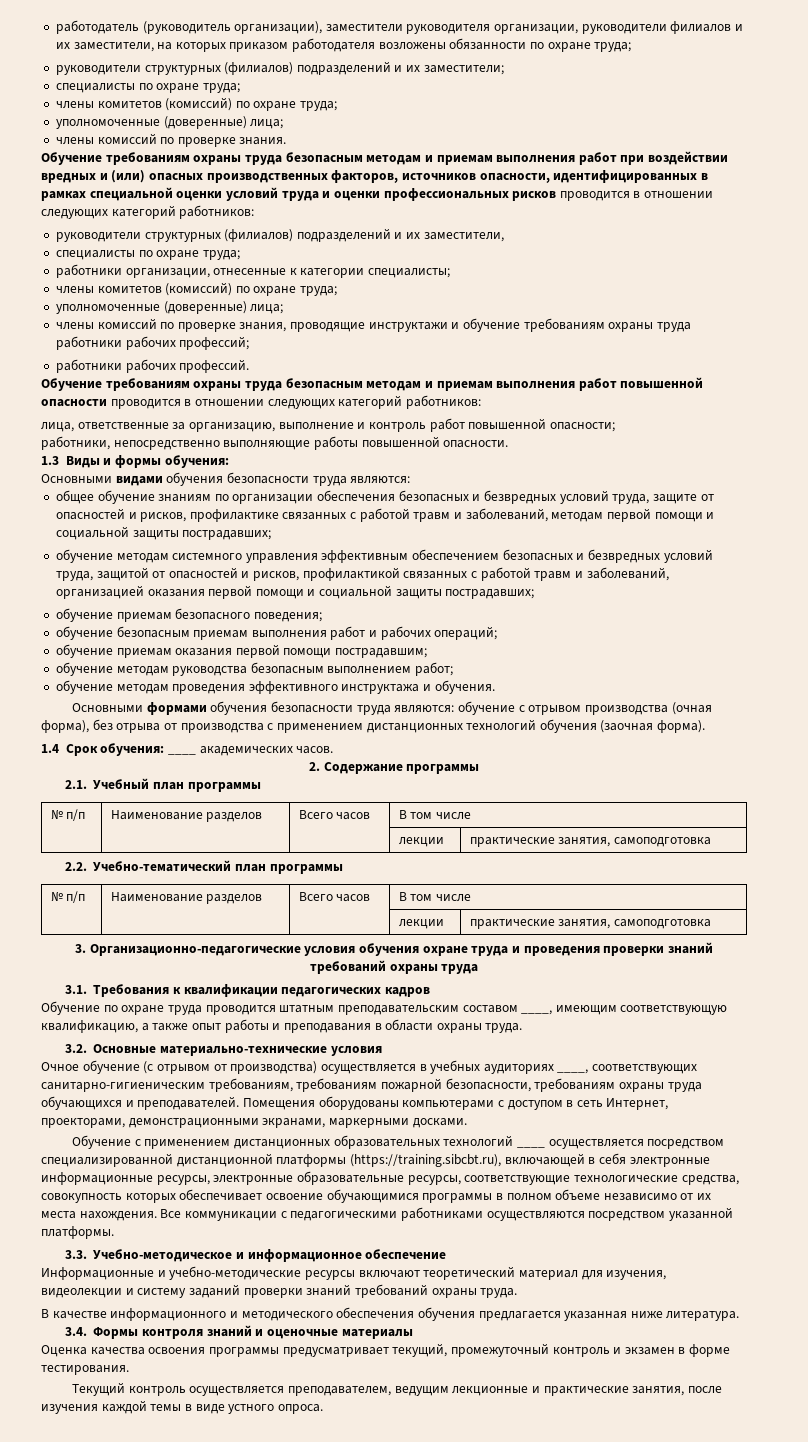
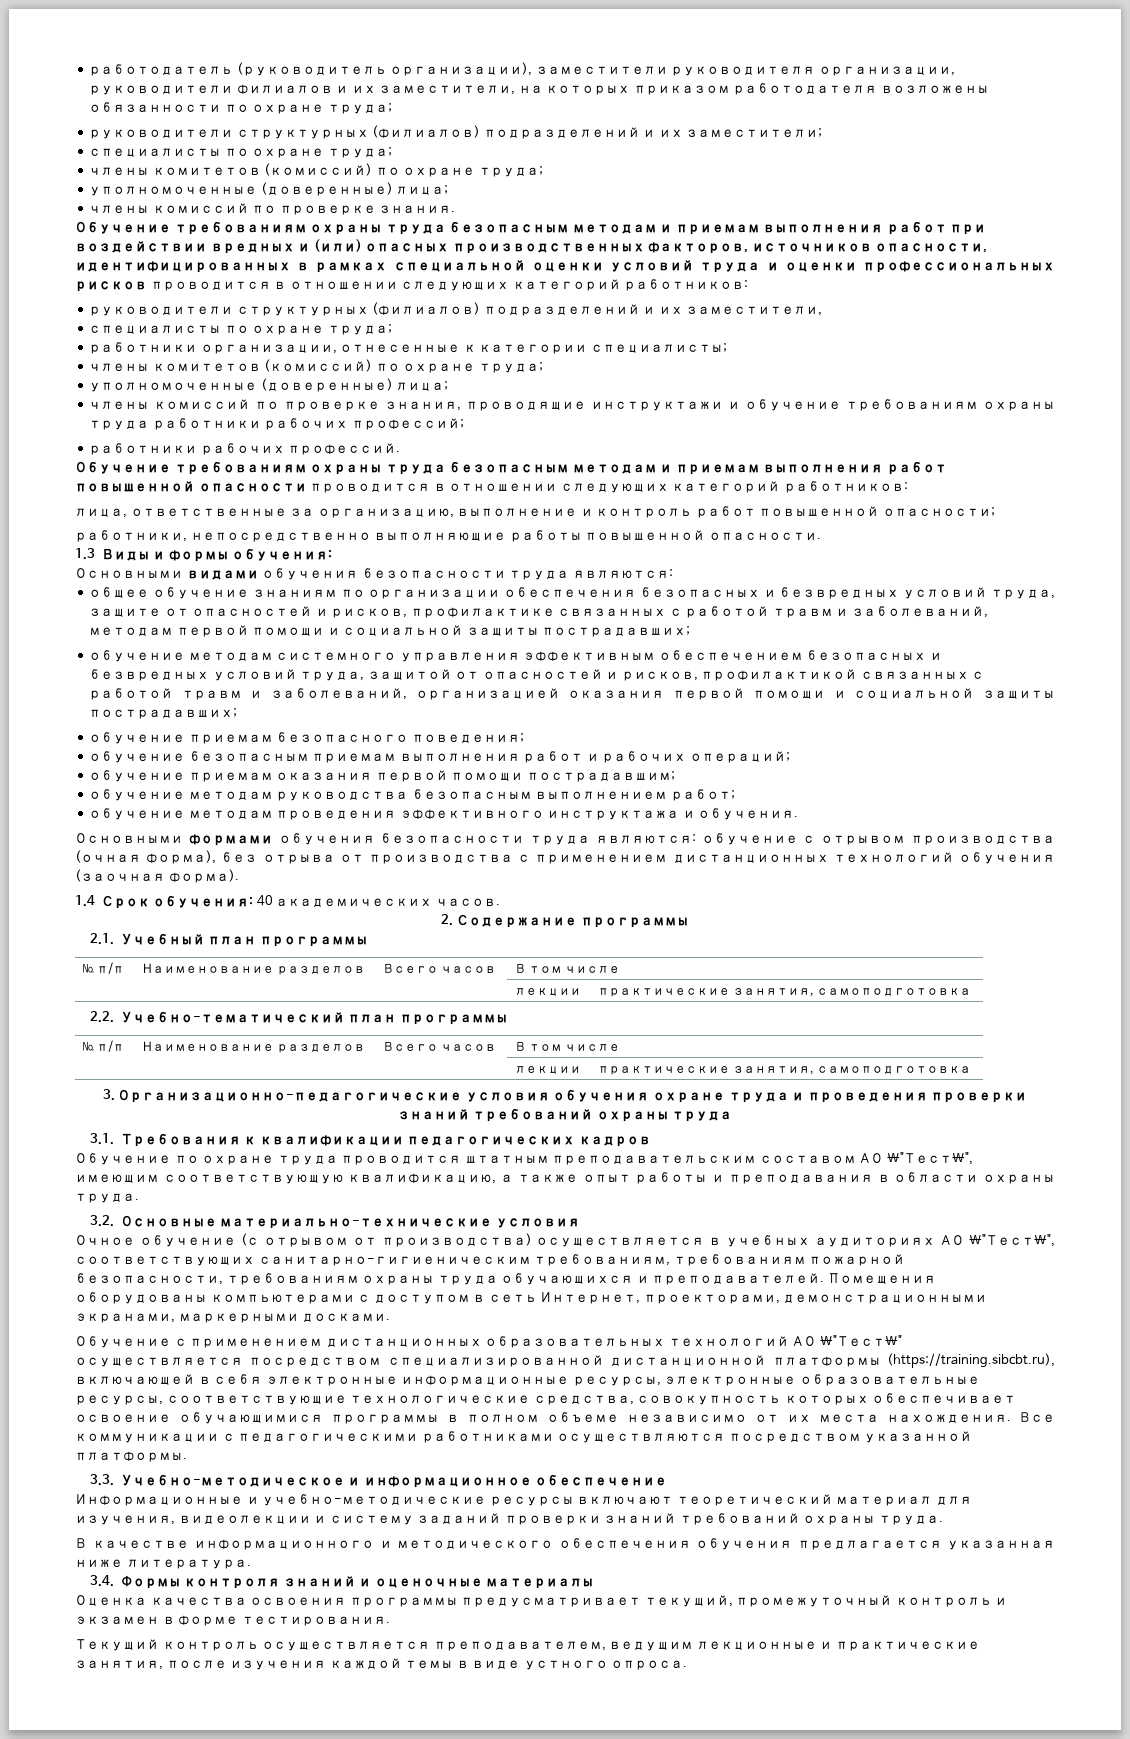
- 1.4 Срок обучения: ____ академических часов.
+ 1.4 Срок обучения: 40 академических часов.
- Обучение по охране труда проводится штатным преподавательским составом ____, имеющим соответствующую квалификацию, а также опыт работы и преподавания в области охраны труда.
+ Обучение по охране труда проводится штатным преподавательским составом АО \"Тест\", имеющим соответствующую квалификацию, а также опыт работы и преподавания в области охраны труда.
- Очное обучение (с отрывом от производства) осуществляется в учебных аудиториях ____, соответствующих санитарно-гигиеническим требованиям, требованиям пожарной безопасности, требованиям охраны труда обучающихся и преподавателей.
+ Очное обучение (с отрывом от производства) осуществляется в учебных аудиториях АО \"Тест\", соответствующих санитарно-гигиеническим требованиям, требованиям пожарной безопасности, требованиям охраны труда обучающихся и преподавателей.
- Обучение с применением дистанционных образовательных технологий ____ осуществляется посредством специализированной дистанционной платформы (https://training.sibcbt.ru), включающей в себя электронные информационные ресурсы, электронные образовательные ресурсы, соответствующие технологические средства, совокупность которых обеспечивает освоение обучающимися программы в полном объеме независимо от их места нахождения.
+ Обучение с применением дистанционных образовательных технологий АО \"Тест\" осуществляется посредством специализированной дистанционной платформы (https://training.sibcbt.ru), включающей в себя электронные информационные ресурсы, электронные образовательные ресурсы, соответствующие технологические средства, совокупность которых обеспечивает освоение обучающимися программы в полном объеме независимо от их места нахождения.

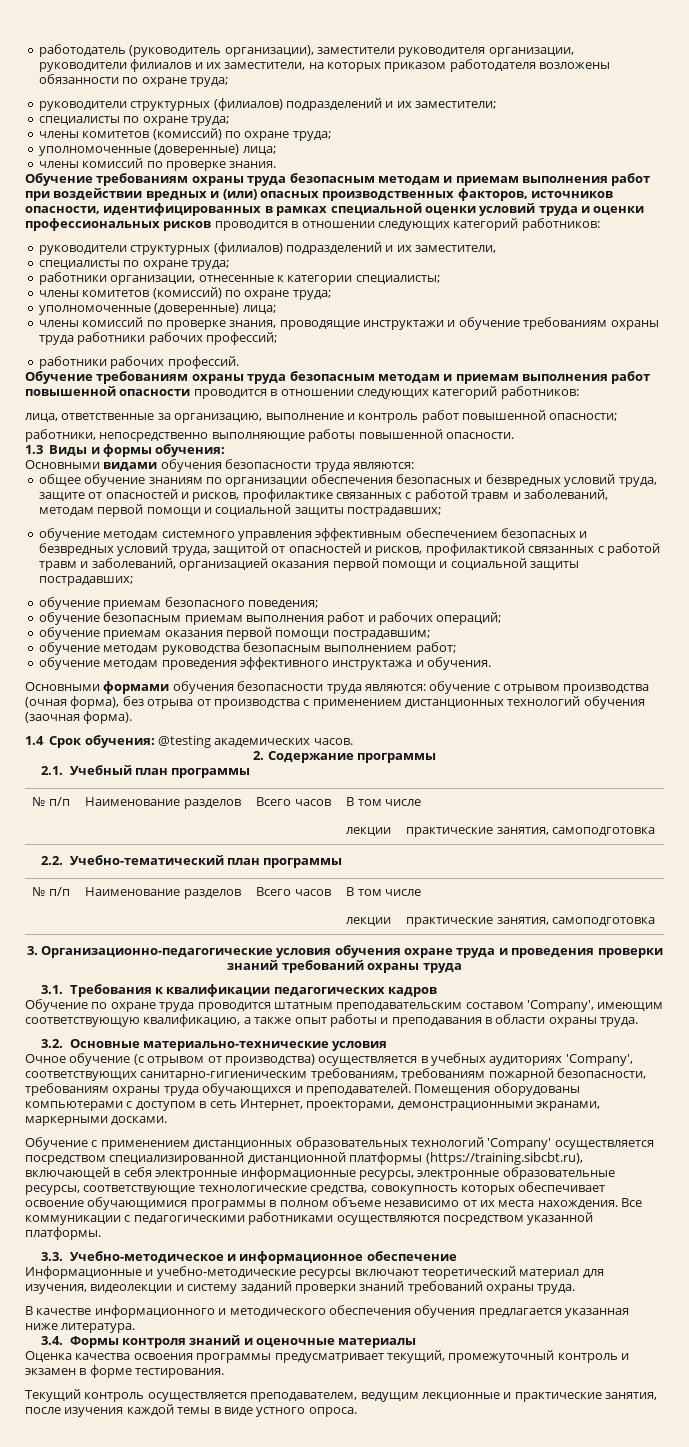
- 1.4 Срок обучения: 40 академических часов.
+ 1.4 Срок обучения: @testing академических часов.
- Обучение по охране труда проводится штатным преподавательским составом АО \"Тест\", имеющим соответствующую квалификацию, а также опыт работы и преподавания в области охраны труда.
+ Обучение по охране труда проводится штатным преподавательским составом 'Company', имеющим соответствующую квалификацию, а также опыт работы и преподавания в области охраны труда.
- Очное обучение (с отрывом от производства) осуществляется в учебных аудиториях АО \"Тест\", соответствующих санитарно-гигиеническим требованиям, требованиям пожарной безопасности, требованиям охраны труда обучающихся и преподавателей.
+ Очное обучение (с отрывом от производства) осуществляется в учебных аудиториях 'Company', соответствующих санитарно-гигиеническим требованиям, требованиям пожарной безопасности, требованиям охраны труда обучающихся и преподавателей.
- Обучение с применением дистанционных образовательных технологий АО \"Тест\" осуществляется посредством специализированной дистанционной платформы (https://training.sibcbt.ru), включающей в себя электронные информационные ресурсы, электронные образовательные ресурсы, соответствующие технологические средства, совокупность которых обеспечивает освоение обучающимися программы в полном объеме независимо от их места нахождения.
+ Обучение с применением дистанционных образовательных технологий 'Company' осуществляется посредством специализированной дистанционной платформы (https://training.sibcbt.ru), включающей в себя электронные информационные ресурсы, электронные образовательные ресурсы, соответствующие технологические средства, совокупность которых обеспечивает освоение обучающимися программы в полном объеме независимо от их места нахождения.

